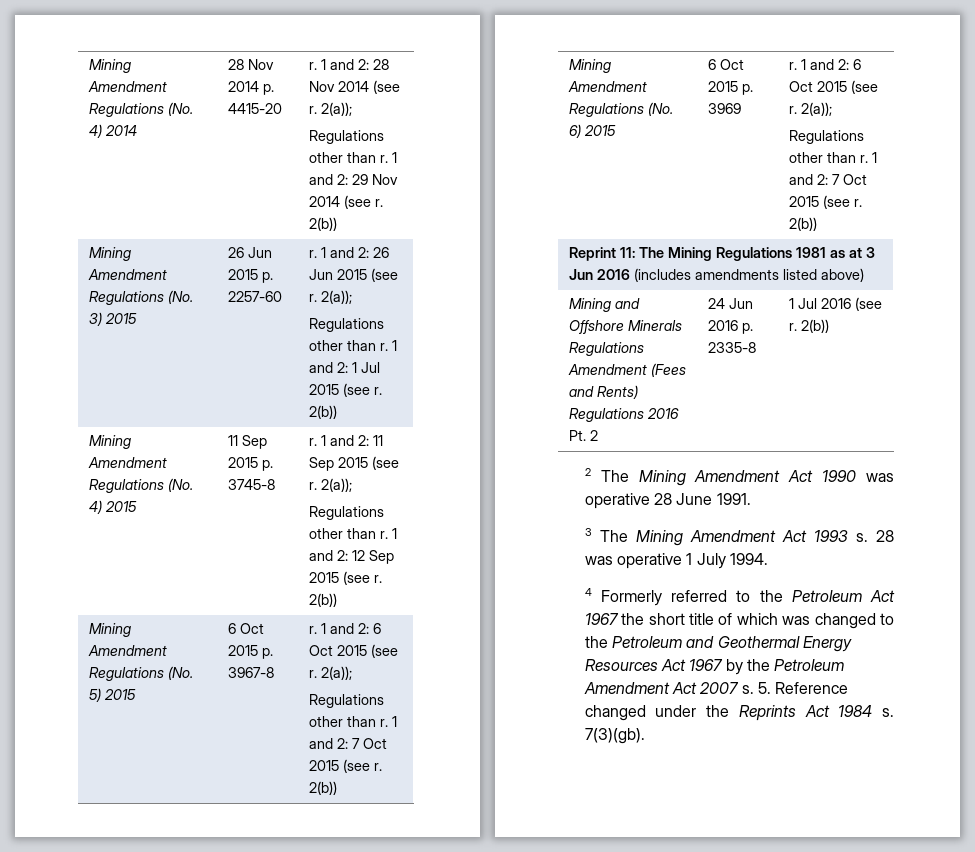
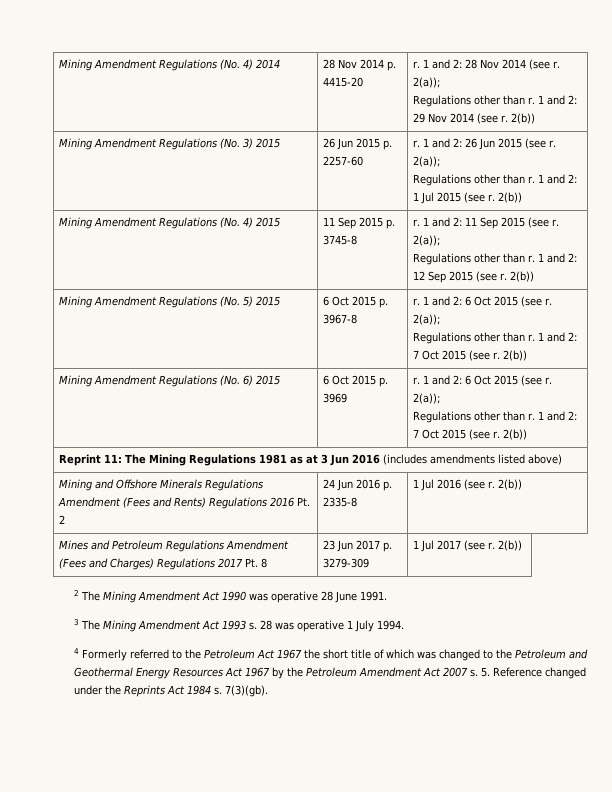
+ Mines and Petroleum Regulations Amendment (Fees and Charges) Regulations 2017 Pt. 8 | 23 Jun 2017 p. 3279-309 | 1 Jul 2017 (see r. 2(b))

